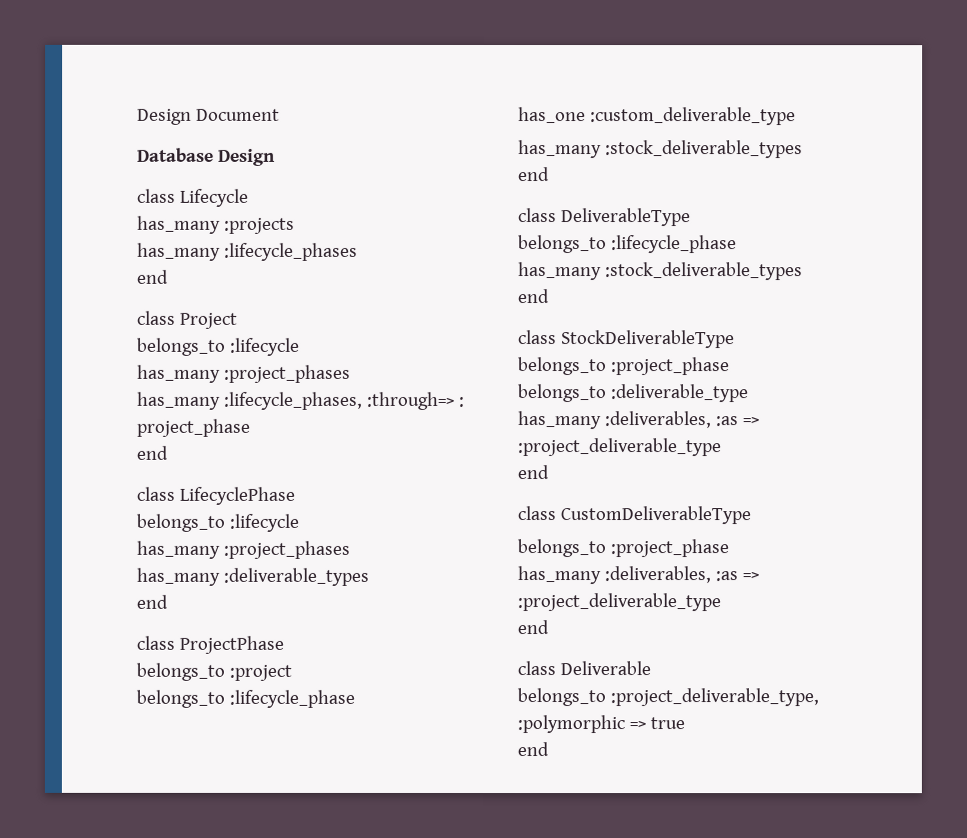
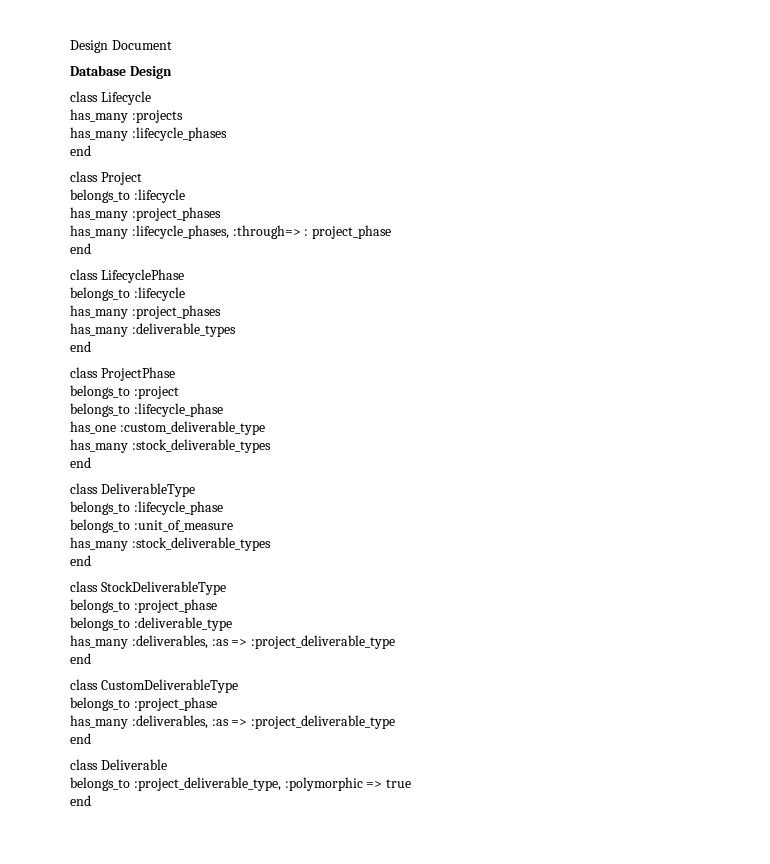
+ belongs_to :unit_of_measure

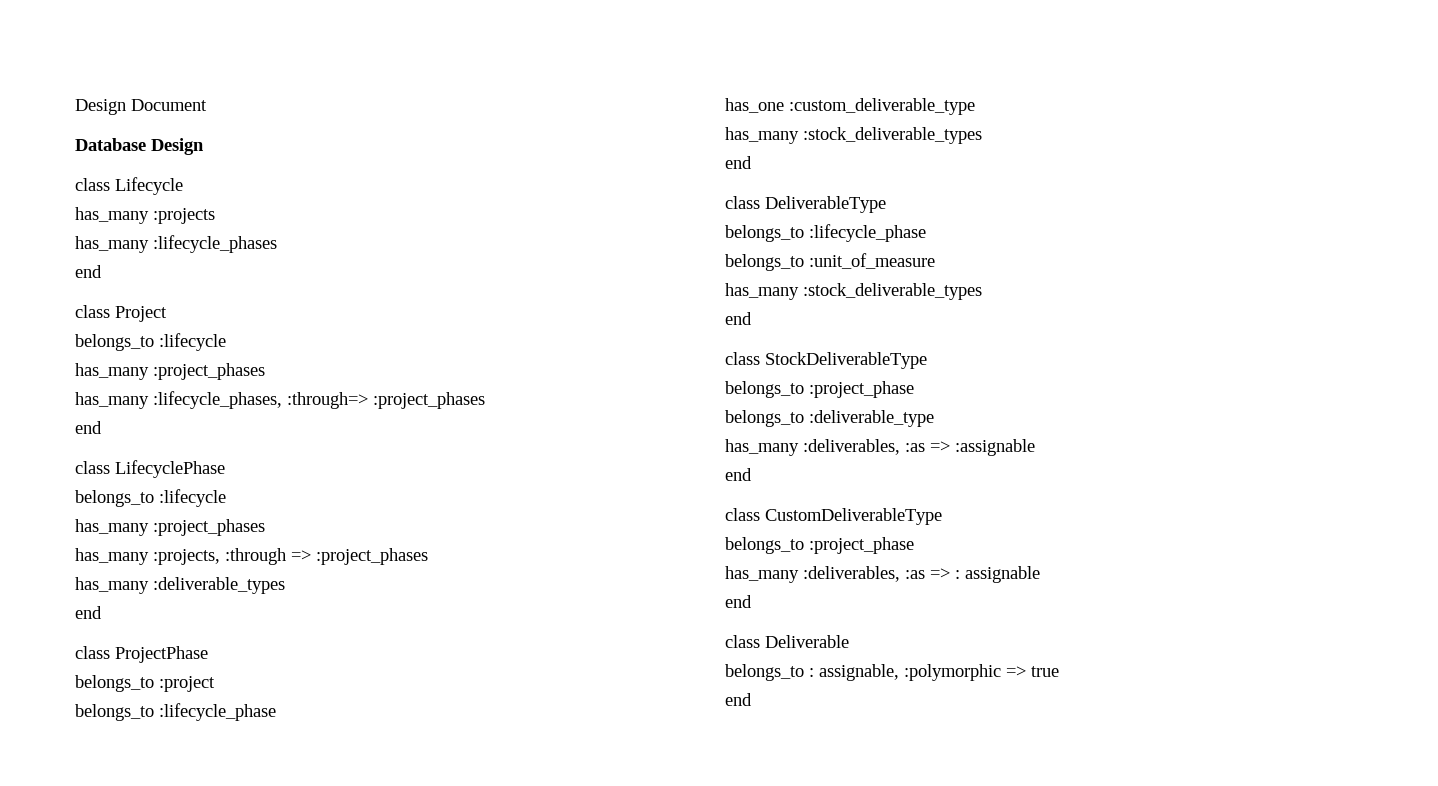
- has_many :lifecycle_phases, :through=> : project_phase
+ has_many :lifecycle_phases, :through=> :project_phases
+ has_many :projects, :through => :project_phases
  belongs_to :deliverable_type
- has_many :deliverables, :as => :project_deliverable_type
+ has_many :deliverables, :as => :assignable
  class CustomDeliverableType
  belongs_to :project_phase
- has_many :deliverables, :as => :project_deliverable_type
+ has_many :deliverables, :as => : assignable
- belongs_to :project_deliverable_type, :polymorphic => true
+ belongs_to : assignable, :polymorphic => true

